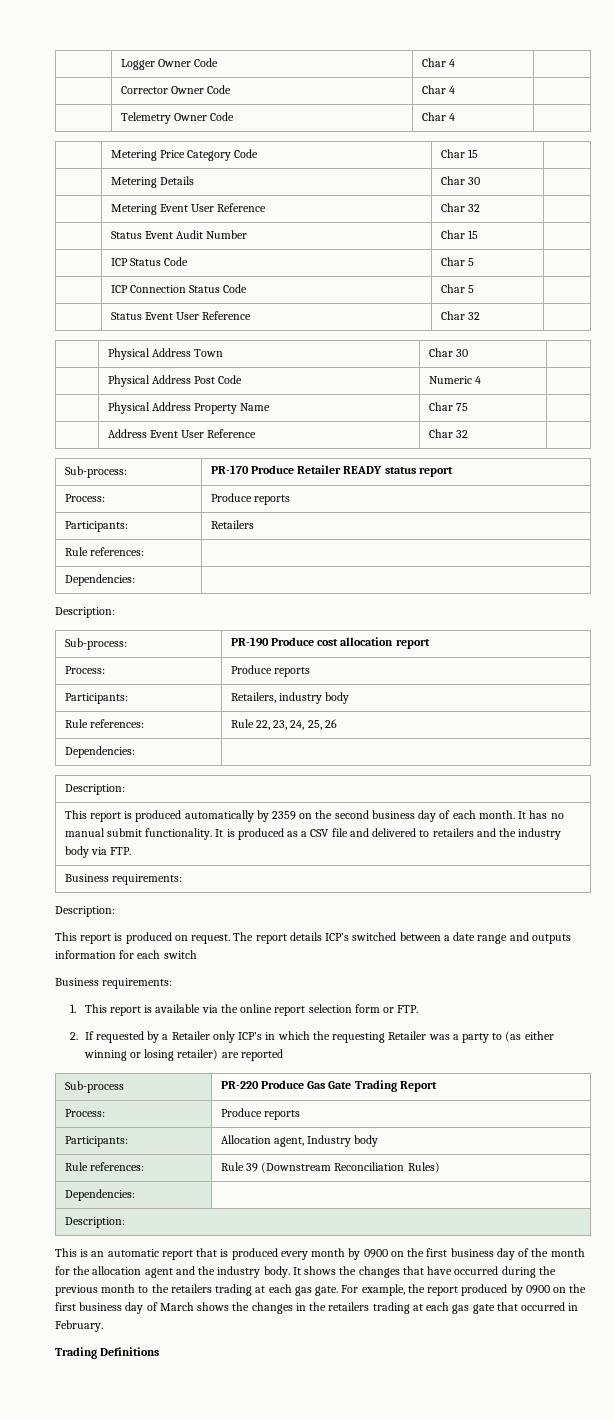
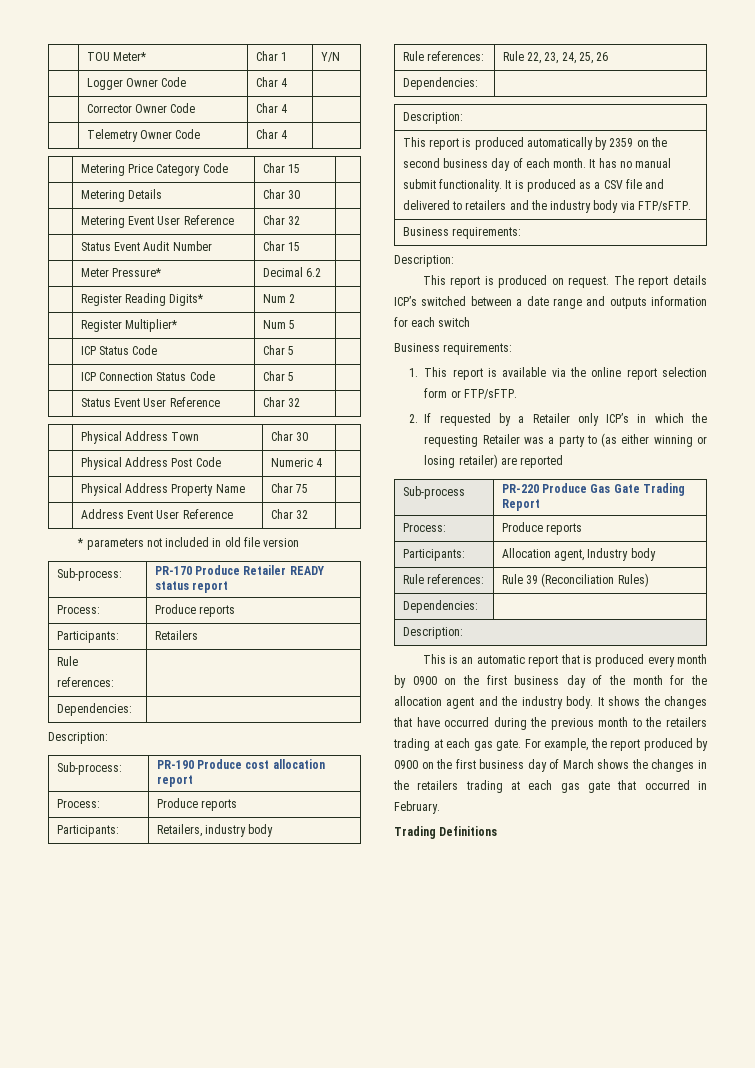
+ | TOU Meter* | Char 1 | Y/N
+ | Meter Pressure* | Decimal 6.2 |
+ | Register Reading Digits* | Num 2 |
+ | Register Multiplier* | Num 5 |
+ * parameters not included in old file version
- This report is produced automatically by 2359 on the second business day of each month. It has no manual submit functionality. It is produced as a CSV file and delivered to retailers and the industry body via FTP.
+ This report is produced automatically by 2359 on the second business day of each month. It has no manual submit functionality. It is produced as a CSV file and delivered to retailers and the industry body via FTP/sFTP.
- 1. This report is available via the online report selection form or FTP.
+ 1. This report is available via the online report selection form or FTP/sFTP.
- Rule references: | Rule 39 (Downstream Reconciliation Rules)
+ Rule references: | Rule 39 (Reconciliation Rules)

